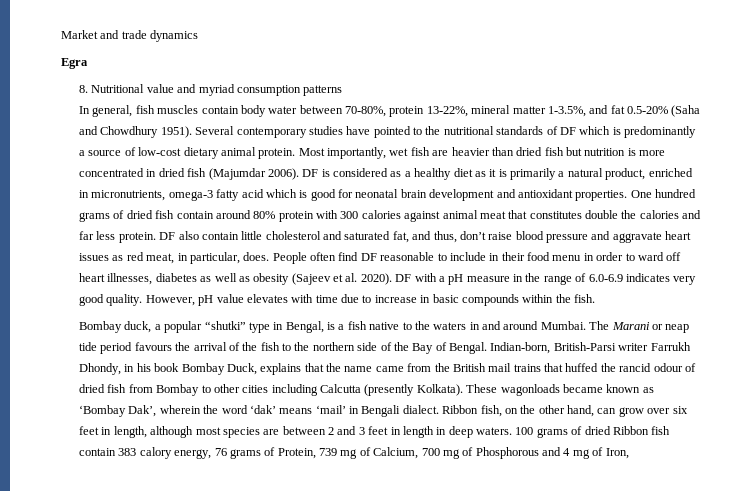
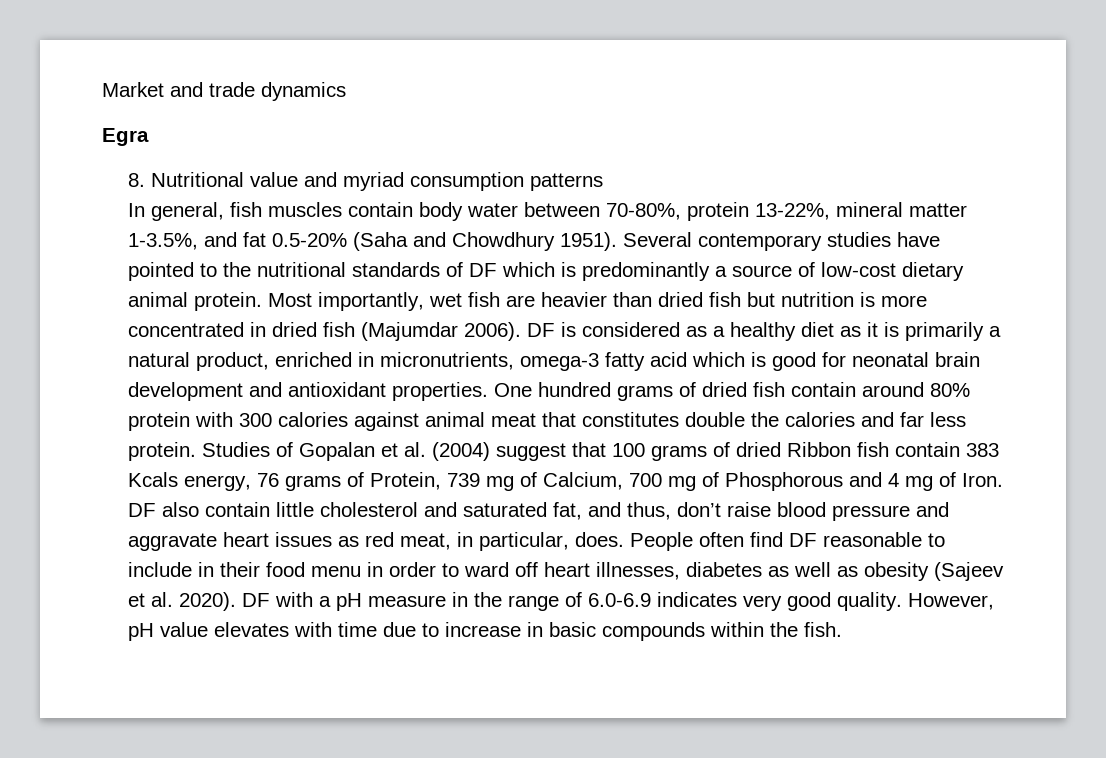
+ Studies of Gopalan et al. (2004) suggest that 100 grams of dried Ribbon fish contain 383 Kcals energy, 76 grams of Protein, 739 mg of Calcium, 700 mg of Phosphorous and 4 mg of Iron.
- Bombay duck, a popular “shutki” type in Bengal, is a fish native to the waters in and around Mumbai. The Marani or neap tide period favours the arrival of the fish to the northern side of the Bay of Bengal. Indian-born, British-Parsi writer Farrukh Dhondy, in his book Bombay Duck, explains that the name came from the British mail trains that huffed the rancid odour of dried fish from Bombay to other cities including Calcutta (presently Kolkata). These wagonloads became known as ‘Bombay Dak’, wherein the word ‘dak’ means ‘mail’ in Bengali dialect. Ribbon fish, on the other hand, can grow over six feet in length, although most species are between 2 and 3 feet in length in deep waters. 100 grams of dried Ribbon fish contain 383 calory energy, 76 grams of Protein, 739 mg of Calcium, 700 mg of Phosphorous and 4 mg of Iron,

